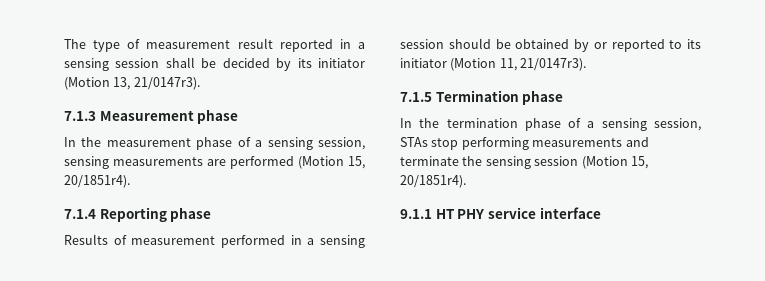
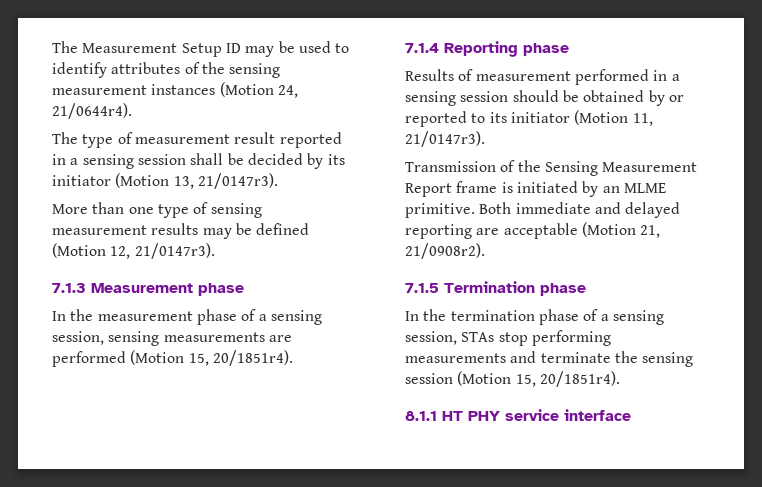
+ The Measurement Setup ID may be used to identify attributes of the sensing measurement instances (Motion 24, 21/0644r4).
+ More than one type of sensing measurement results may be defined (Motion 12, 21/0147r3).
+ Transmission of the Sensing Measurement Report frame is initiated by an MLME primitive. Both immediate and delayed reporting are acceptable (Motion 21, 21/0908r2).
- 9.1.1 HT PHY service interface
+ 8.1.1 HT PHY service interface

